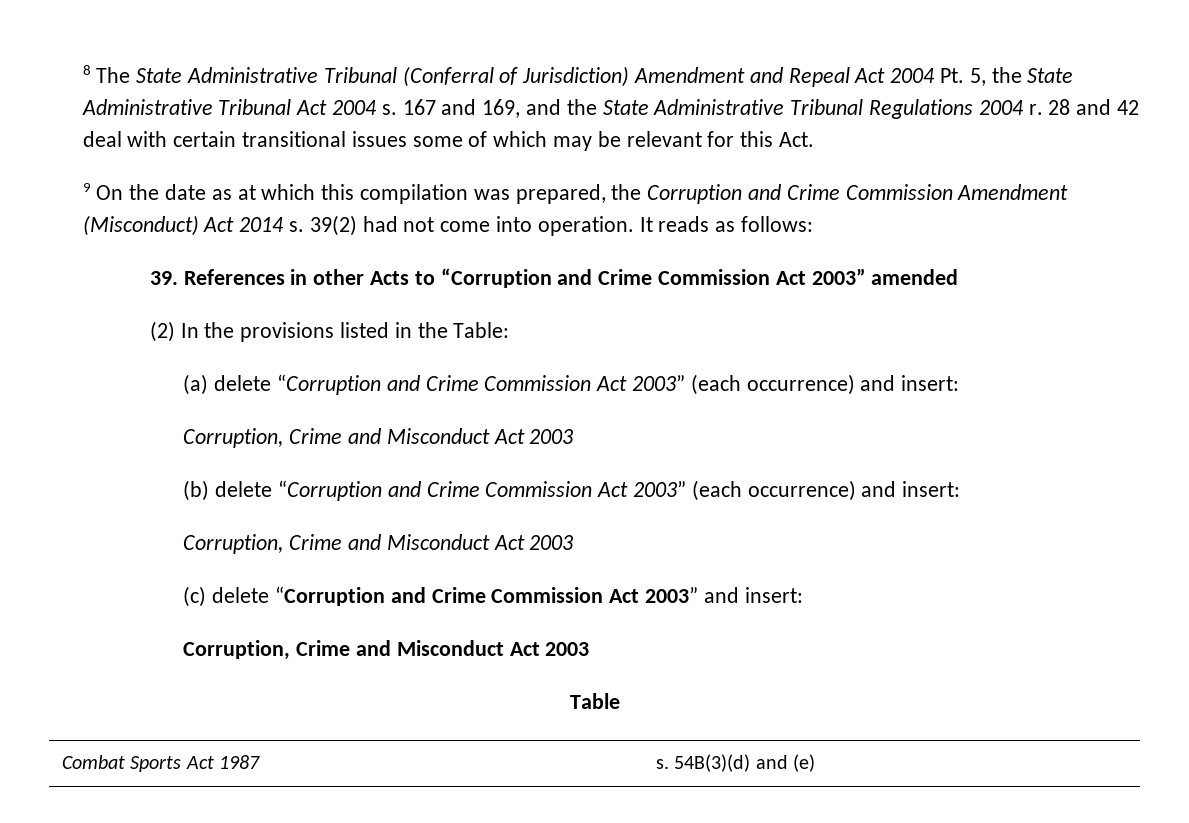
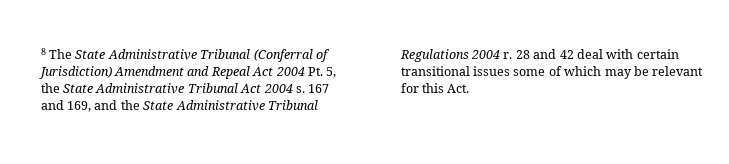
- 9 On the date as at which this compilation was prepared, the Corruption and Crime Commission Amendment (Misconduct) Act 2014 s. 39(2) had not come into operation. It reads as follows:
- 39. References in other Acts to “Corruption and Crime Commission Act 2003” amended
- (2) In the provisions listed in the Table:
- (a) delete “Corruption and Crime Commission Act 2003” (each occurrence) and insert:
- Corruption, Crime and Misconduct Act 2003
- (b) delete “Corruption and Crime Commission Act 2003” (each occurrence) and insert:
- Corruption, Crime and Misconduct Act 2003
- (c) delete “Corruption and Crime Commission Act 2003” and insert:
- Corruption, Crime and Misconduct Act 2003
- Table
- Combat Sports Act 1987 | s. 54B(3)(d) and (e)

